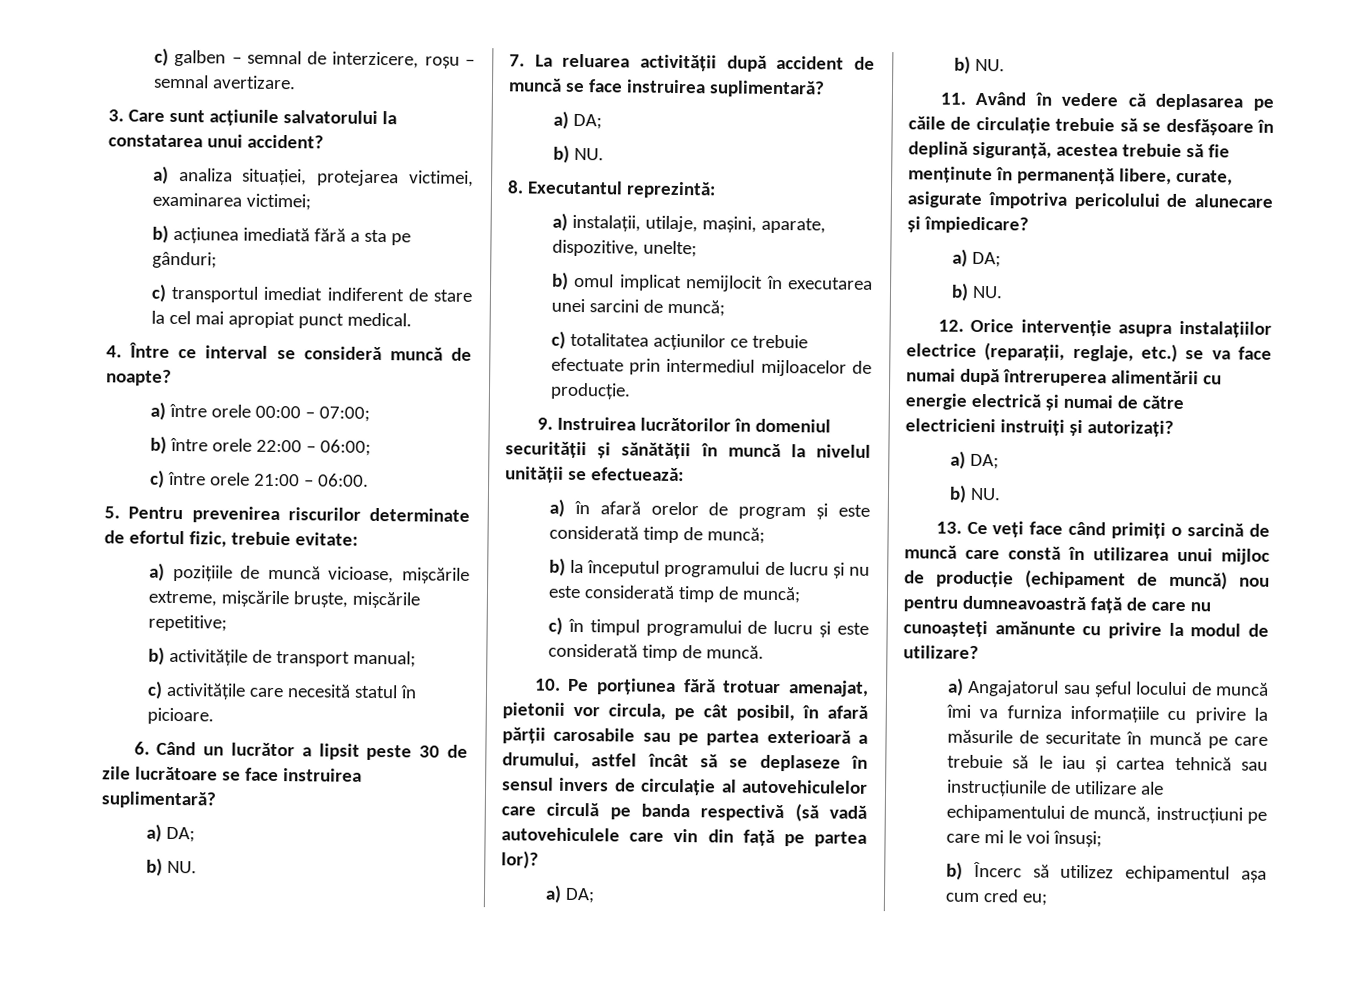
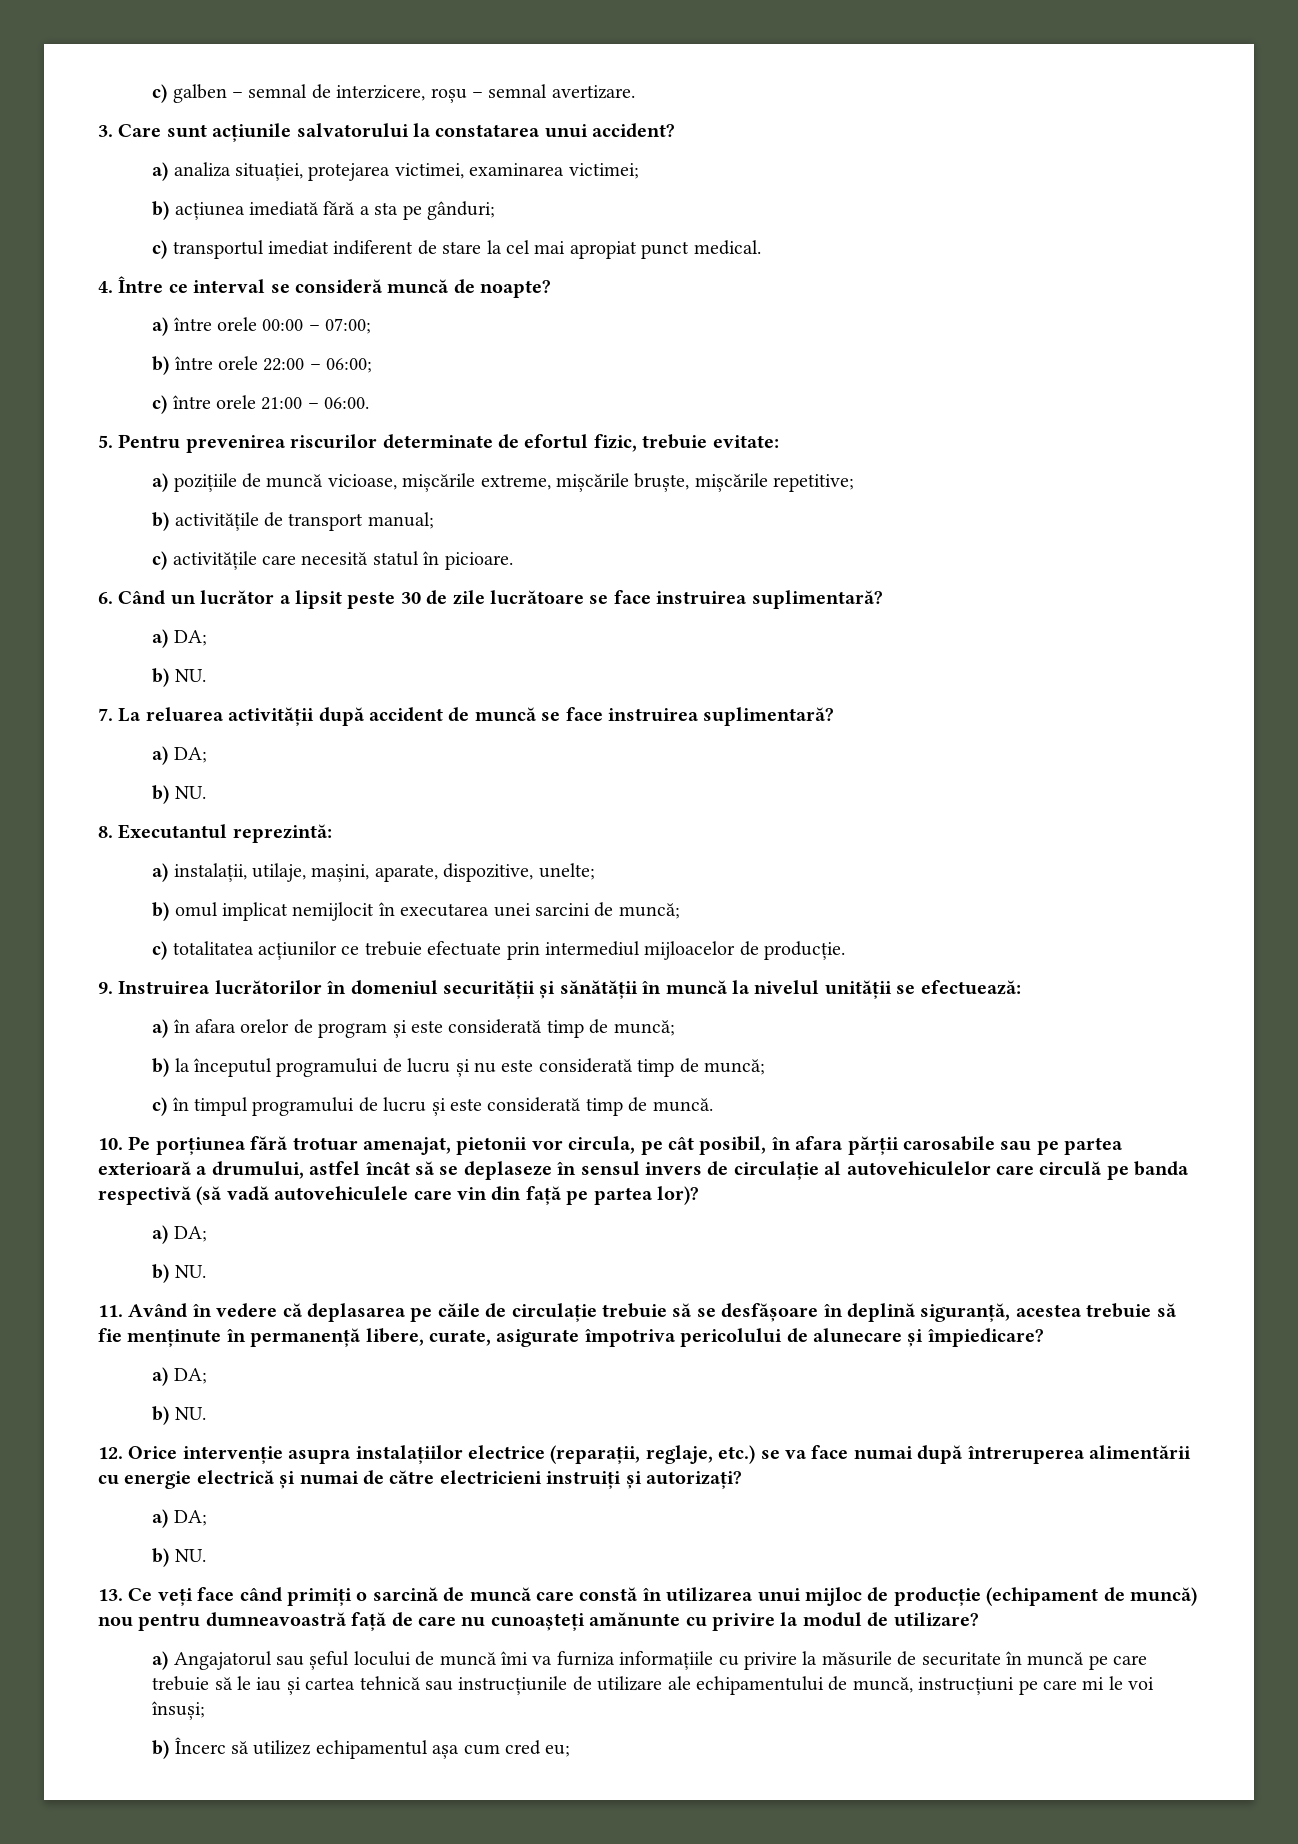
- a) în afară orelor de program și este considerată timp de muncă;
+ a) în afara orelor de program și este considerată timp de muncă;
- 10. Pe porțiunea fără trotuar amenajat, pietonii vor circula, pe cât posibil, în afară părții carosabile sau pe partea exterioară a drumului, astfel încât să se deplaseze în sensul invers de circulație al autovehiculelor care circulă pe banda respectivă (să vadă autovehiculele care vin din față pe partea lor)?
+ 10. Pe porțiunea fără trotuar amenajat, pietonii vor circula, pe cât posibil, în afara părții carosabile sau pe partea exterioară a drumului, astfel încât să se deplaseze în sensul invers de circulație al autovehiculelor care circulă pe banda respectivă (să vadă autovehiculele care vin din față pe partea lor)?

